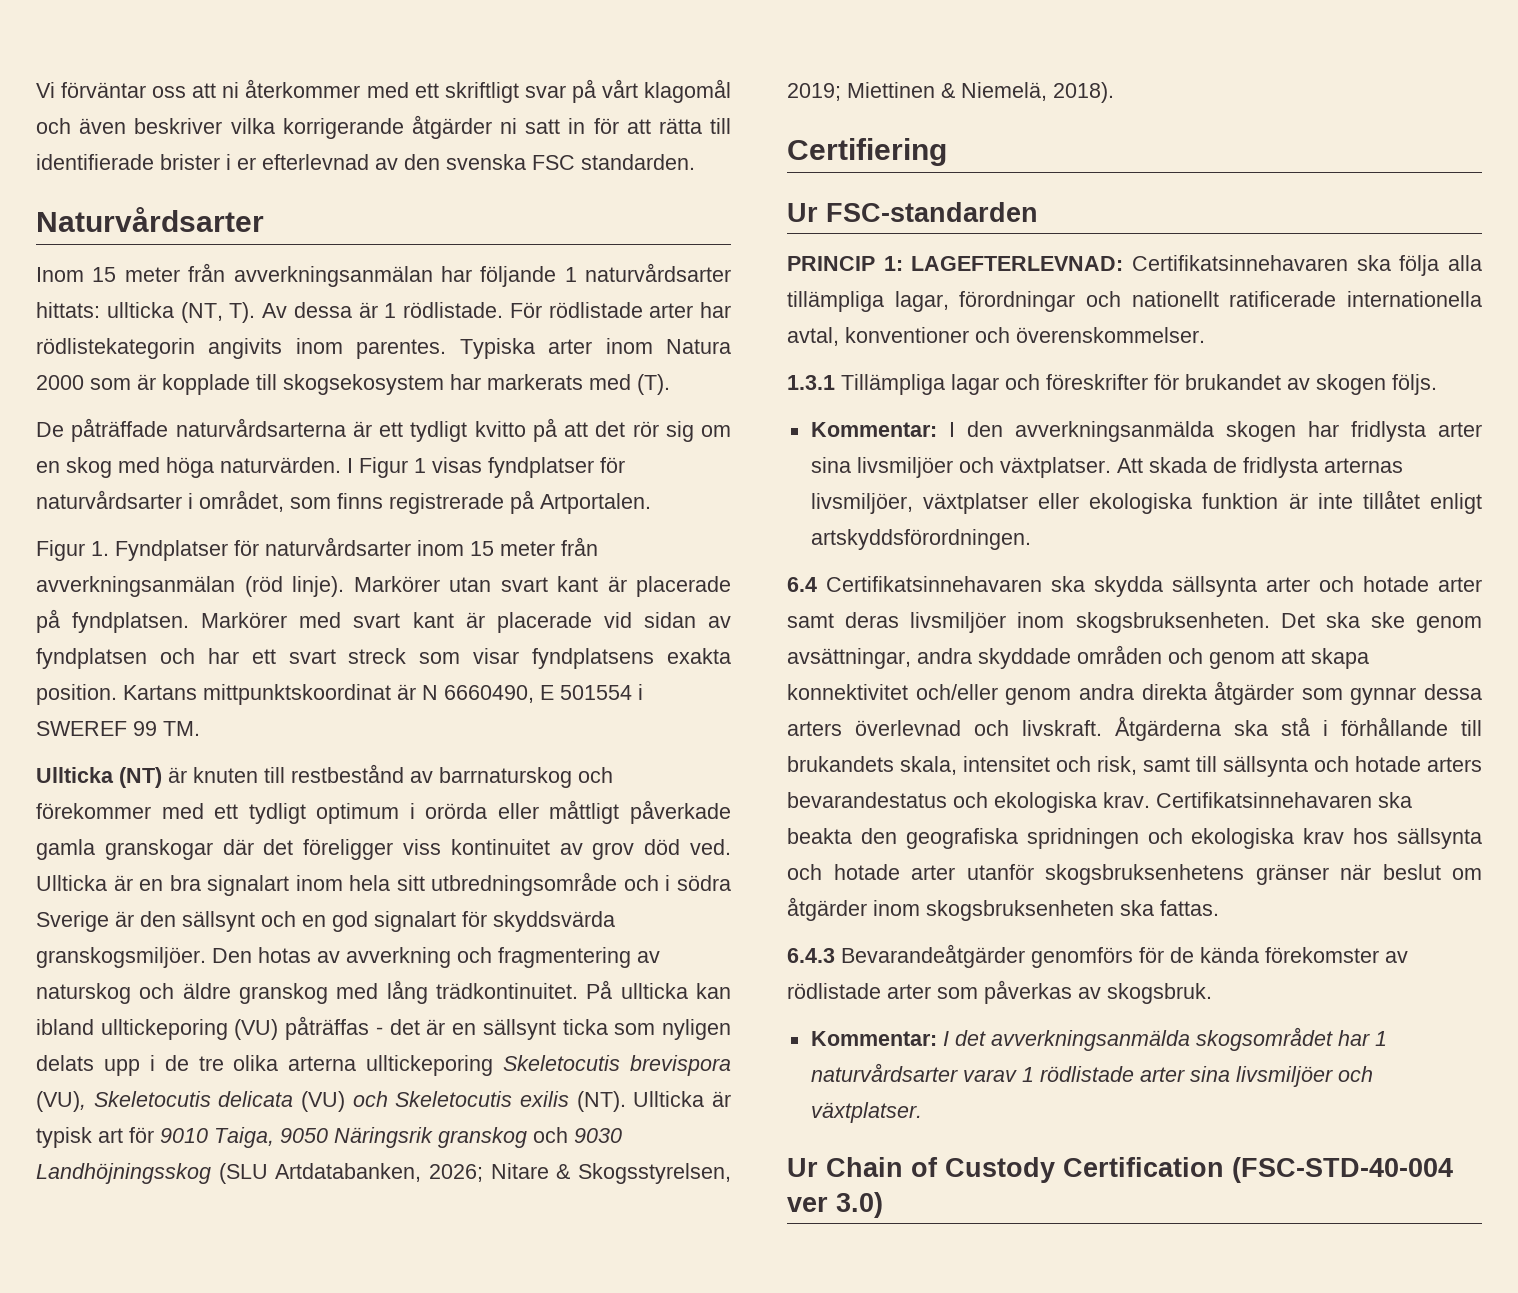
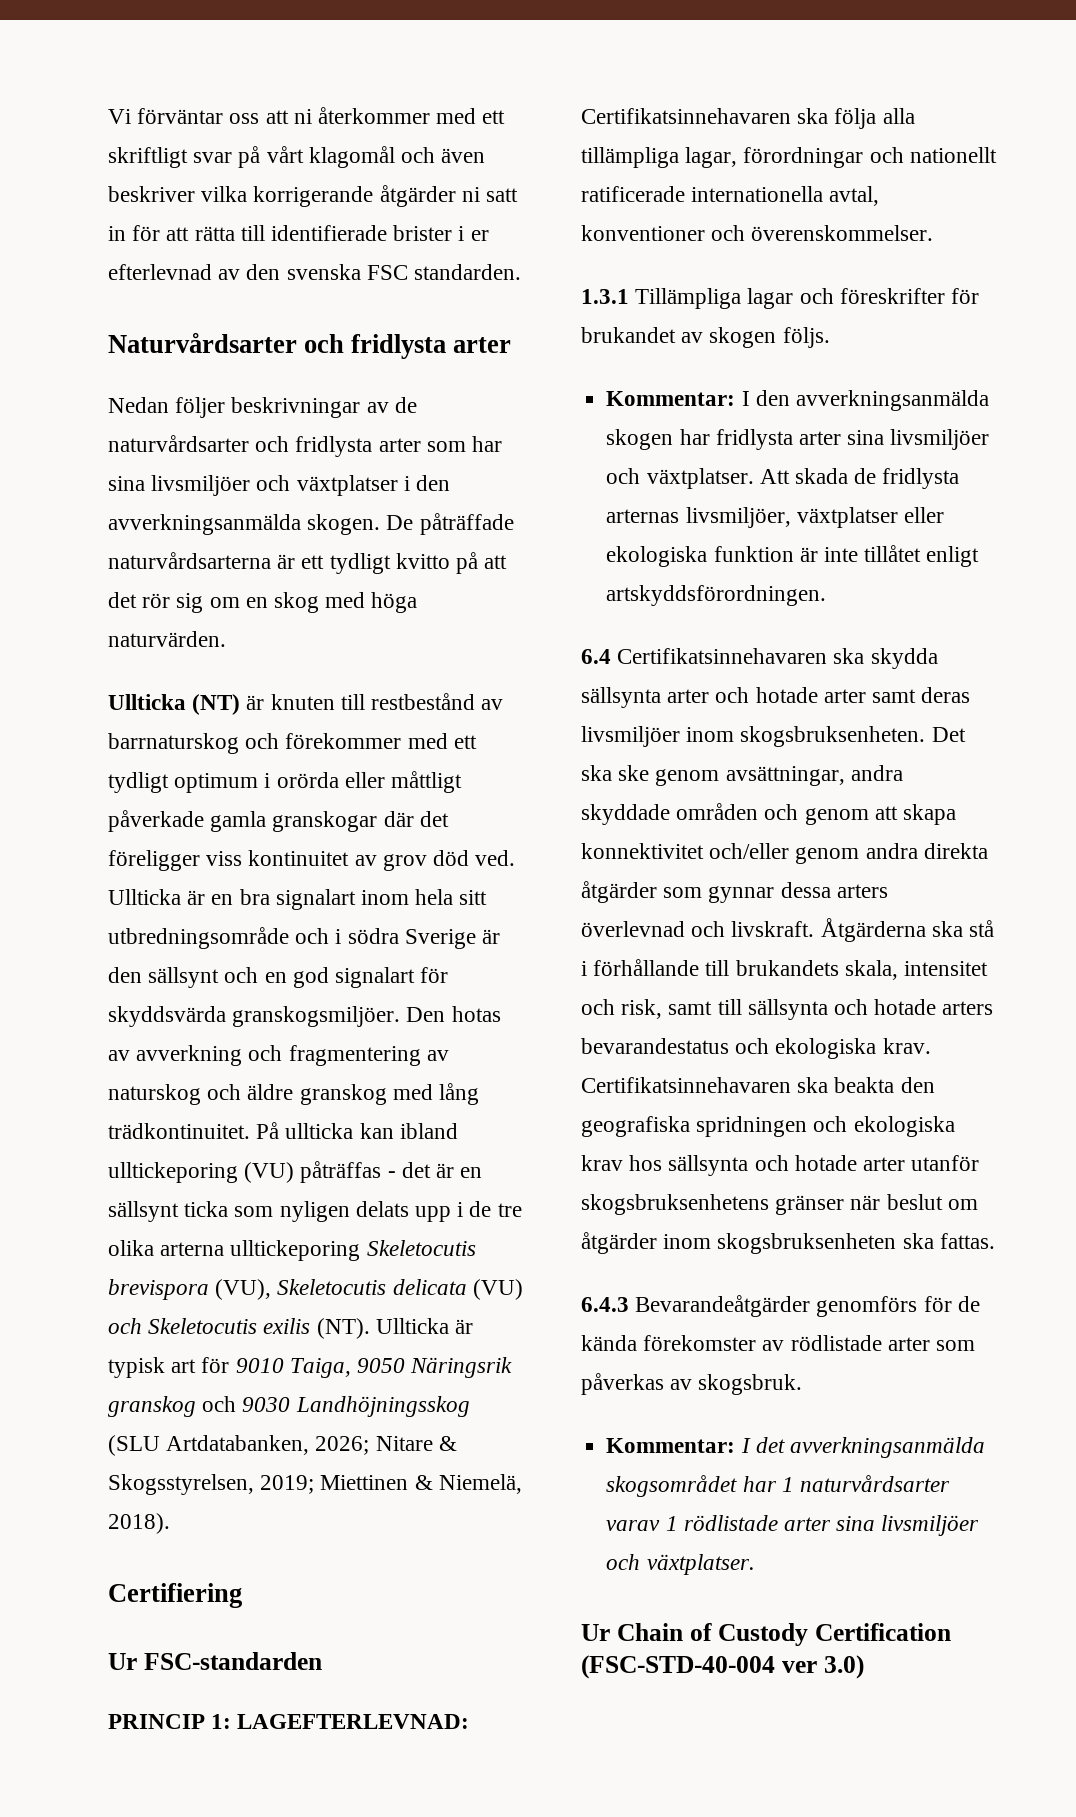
- Naturvårdsarter
- Inom 15 meter från avverkningsanmälan har följande 1 naturvårdsarter hittats: ullticka (NT, T). Av dessa är 1 rödlistade. För rödlistade arter har rödlistekategorin angivits inom parentes. Typiska arter inom Natura 2000 som är kopplade till skogsekosystem har markerats med (T).
- De påträffade naturvårdsarterna är ett tydligt kvitto på att det rör sig om en skog med höga naturvärden. I Figur 1 visas fyndplatser för naturvårdsarter i området, som finns registrerade på Artportalen.
- Figur 1. Fyndplatser för naturvårdsarter inom 15 meter från avverkningsanmälan (röd linje). Markörer utan svart kant är placerade på fyndplatsen. Markörer med svart kant är placerade vid sidan av fyndplatsen och har ett svart streck som visar fyndplatsens exakta position. Kartans mittpunktskoordinat är N 6660490, E 501554 i SWEREF 99 TM.
+ Naturvårdsarter och fridlysta arter
+ Nedan följer beskrivningar av de naturvårdsarter och fridlysta arter som har sina livsmiljöer och växtplatser i den avverkningsanmälda skogen. De påträffade naturvårdsarterna är ett tydligt kvitto på att det rör sig om en skog med höga naturvärden.

